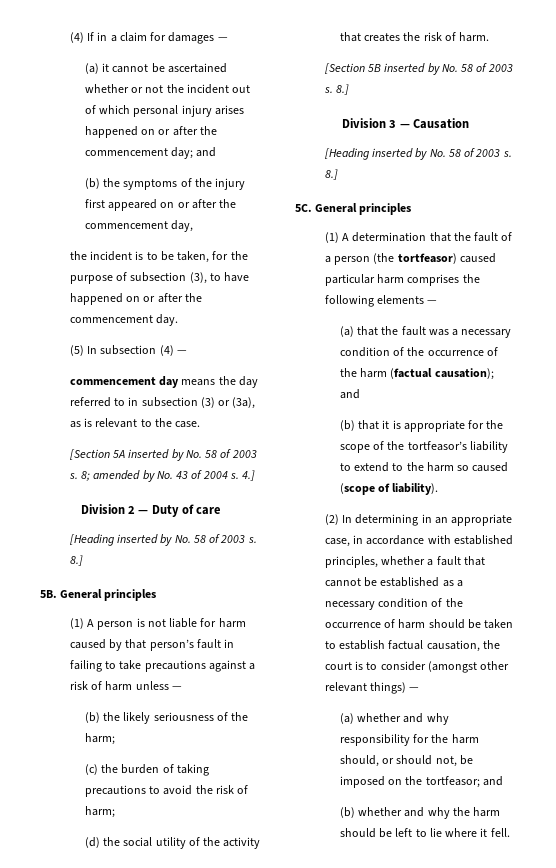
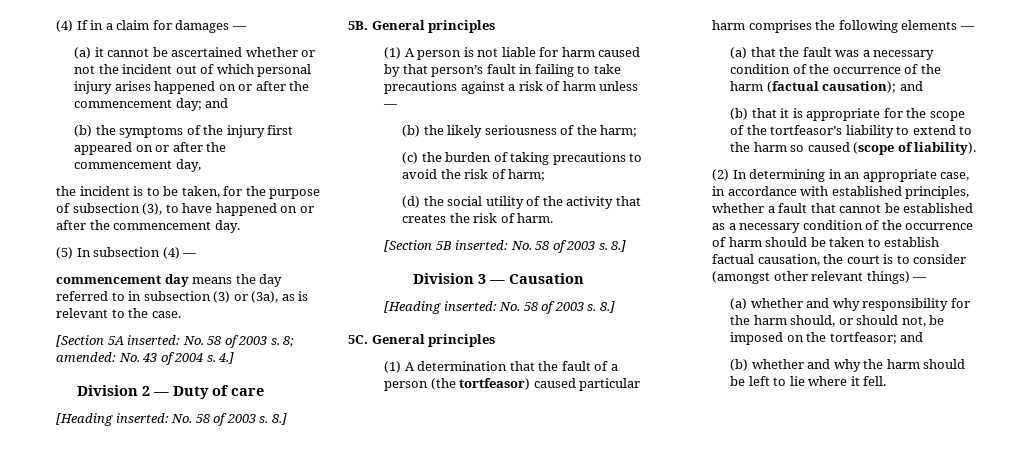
- [Section 5A inserted by No. 58 of 2003 s.
+ [Section 5A inserted: No. 58 of 2003 s.
- 8; amended by No. 43 of 2004 s.
+ 8; amended: No. 43 of 2004 s.
  Division 2 — Duty of care
- [Heading inserted by No. 58 of 2003 s.
+ [Heading inserted: No. 58 of 2003 s.
- [Section 5B inserted by No. 58 of 2003 s.
+ [Section 5B inserted: No. 58 of 2003 s.
  Division 3 — Causation
- [Heading inserted by No. 58 of 2003 s.
+ [Heading inserted: No. 58 of 2003 s.

